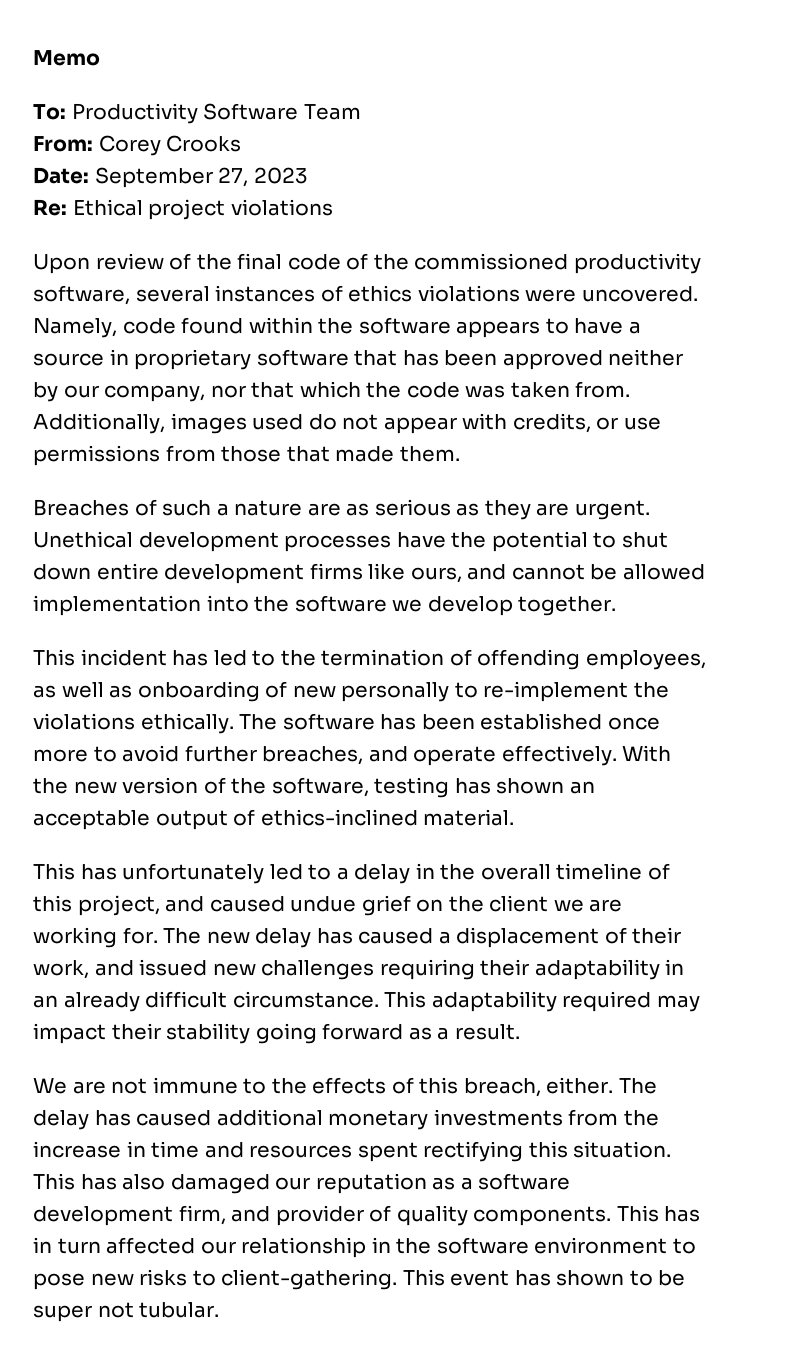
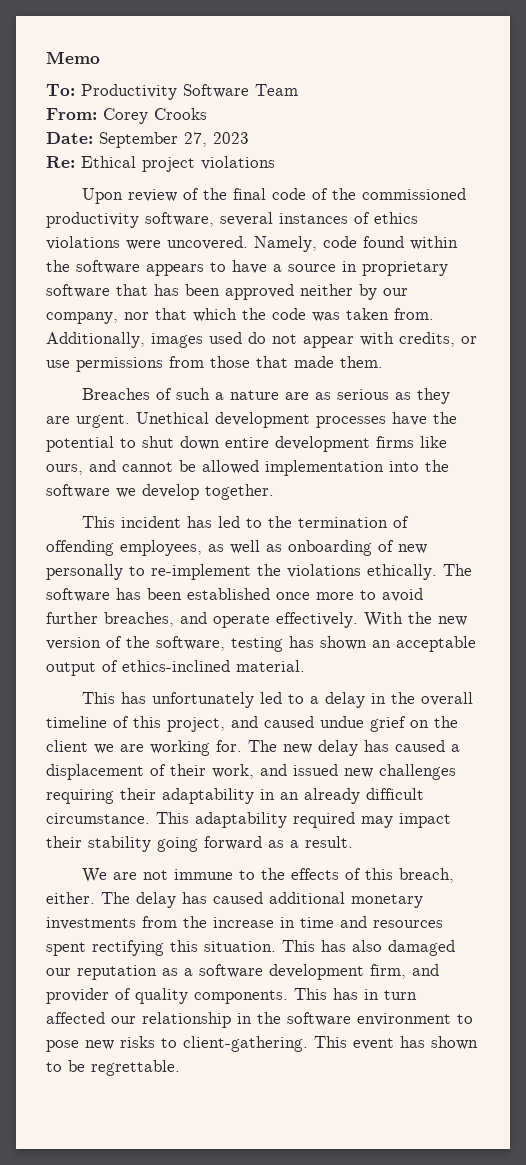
- This event has shown to be super not tubular.
+ This event has shown to be regrettable.

